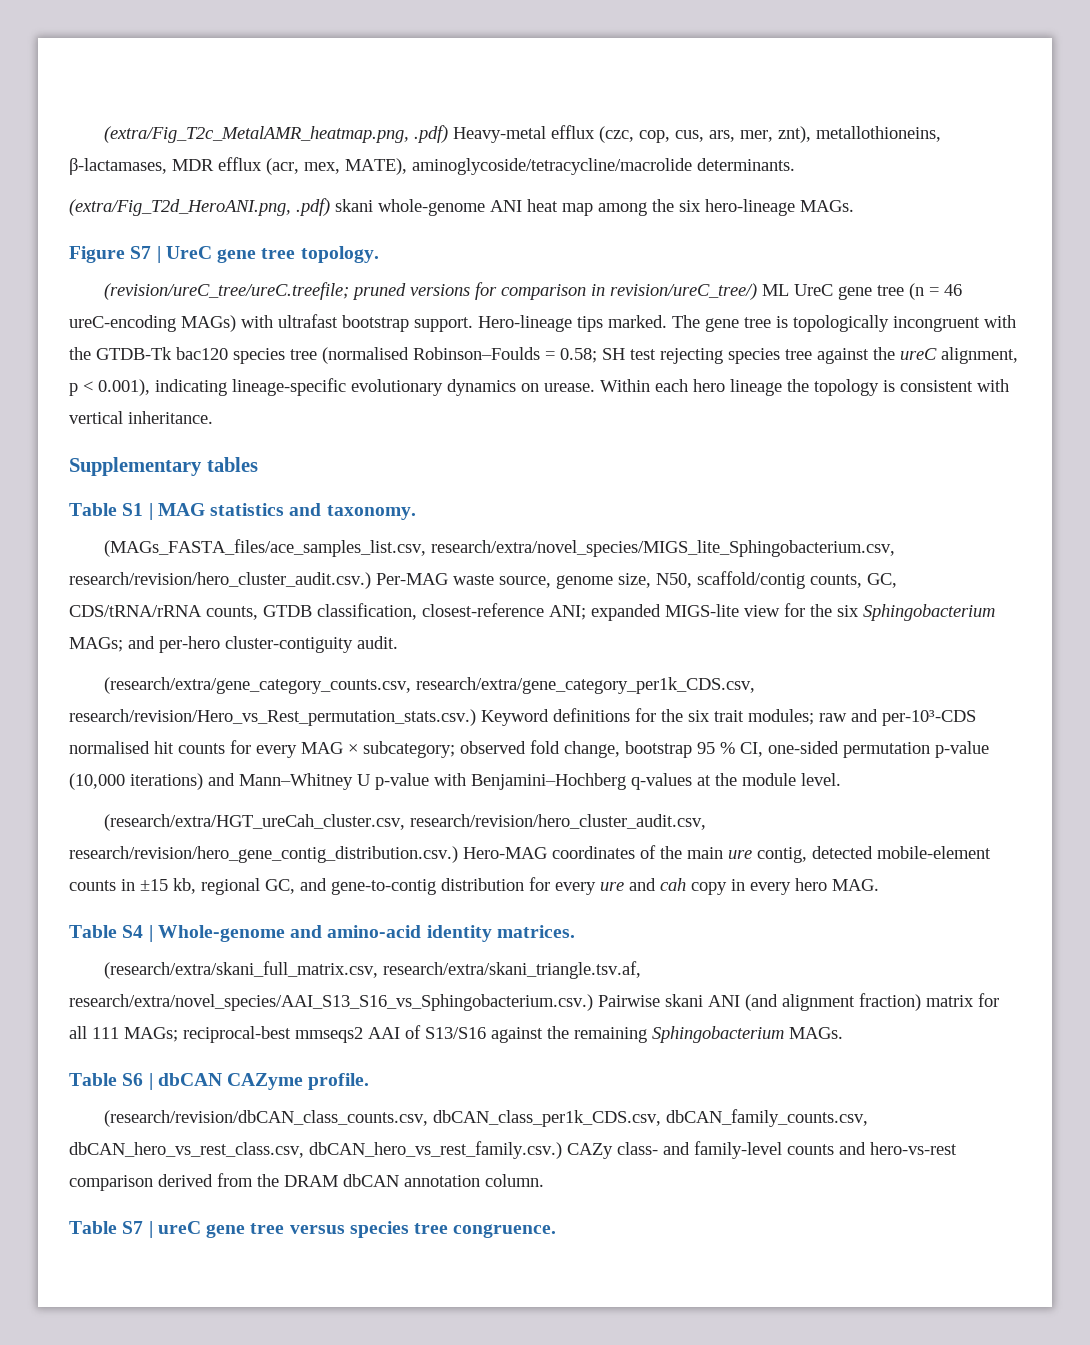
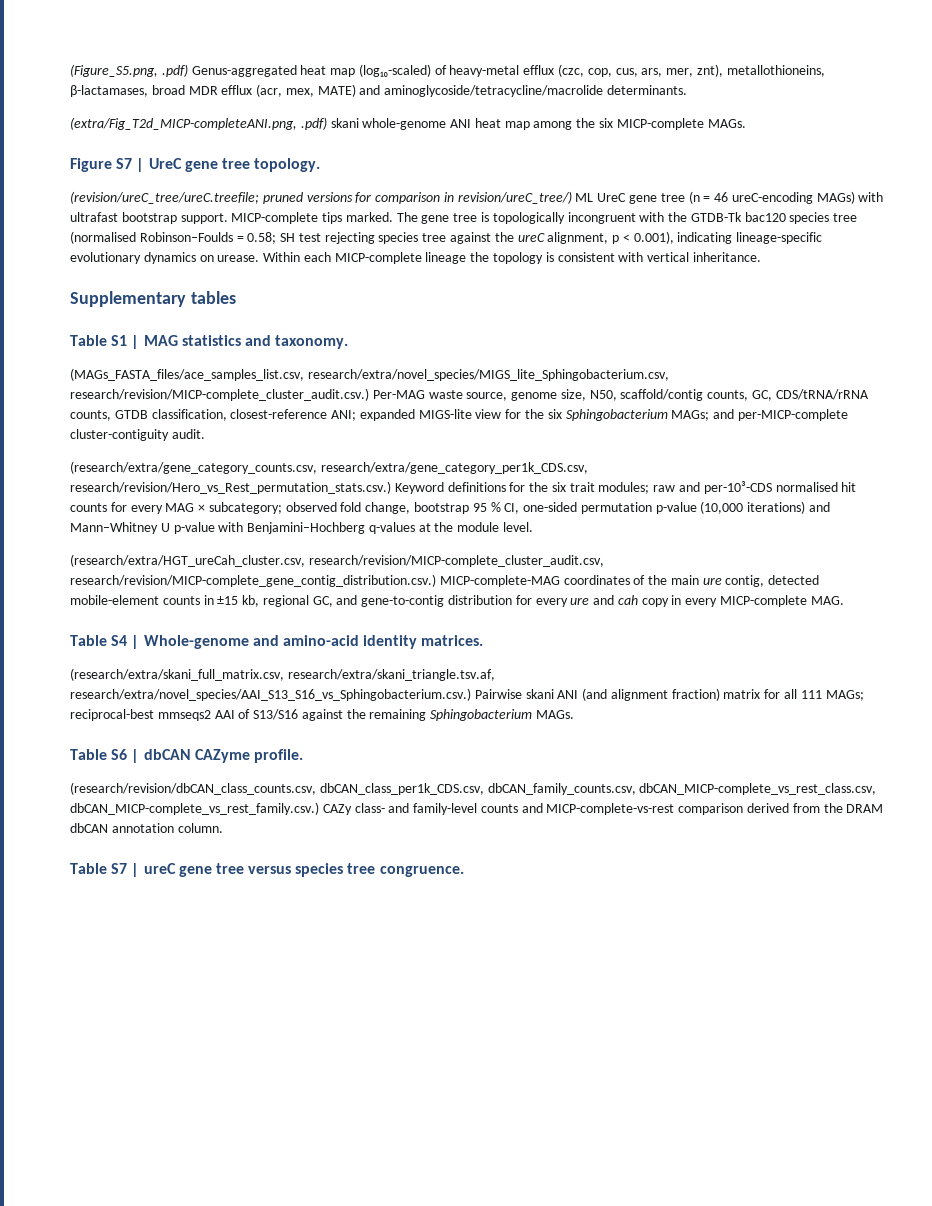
- (extra/Fig_T2c_MetalAMR_heatmap.png, .pdf) Heavy-metal efflux (czc, cop, cus, ars, mer, znt), metallothioneins, β-lactamases, MDR efflux (acr, mex, MATE), aminoglycoside/tetracycline/macrolide determinants.
+ (Figure_S5.png, .pdf) Genus-aggregated heat map (log₁₀-scaled) of heavy-metal efflux (czc, cop, cus, ars, mer, znt), metallothioneins, β-lactamases, broad MDR efflux (acr, mex, MATE) and aminoglycoside/tetracycline/macrolide determinants.
- (extra/Fig_T2d_HeroANI.png, .pdf) skani whole-genome ANI heat map among the six hero-lineage MAGs.
+ (extra/Fig_T2d_MICP-completeANI.png, .pdf) skani whole-genome ANI heat map among the six MICP-complete MAGs.
- Hero-lineage tips marked.
+ MICP-complete tips marked.
- Within each hero lineage the topology is consistent with vertical inheritance.
+ Within each MICP-complete lineage the topology is consistent with vertical inheritance.
- (MAGs_FASTA_files/ace_samples_list.csv, research/extra/novel_species/MIGS_lite_Sphingobacterium.csv, research/revision/hero_cluster_audit.csv.) Per-MAG waste source, genome size, N50, scaffold/contig counts, GC, CDS/tRNA/rRNA counts, GTDB classification, closest-reference ANI; expanded MIGS-lite view for the six Sphingobacterium MAGs; and per-hero cluster-contiguity audit.
+ (MAGs_FASTA_files/ace_samples_list.csv, research/extra/novel_species/MIGS_lite_Sphingobacterium.csv, research/revision/MICP-complete_cluster_audit.csv.) Per-MAG waste source, genome size, N50, scaffold/contig counts, GC, CDS/tRNA/rRNA counts, GTDB classification, closest-reference ANI; expanded MIGS-lite view for the six Sphingobacterium MAGs; and per-MICP-complete cluster-contiguity audit.
- (research/extra/HGT_ureCah_cluster.csv, research/revision/hero_cluster_audit.csv, research/revision/hero_gene_contig_distribution.csv.) Hero-MAG coordinates of the main ure contig, detected mobile-element counts in ±15 kb, regional GC, and gene-to-contig distribution for every ure and cah copy in every hero MAG.
+ (research/extra/HGT_ureCah_cluster.csv, research/revision/MICP-complete_cluster_audit.csv, research/revision/MICP-complete_gene_contig_distribution.csv.) MICP-complete-MAG coordinates of the main ure contig, detected mobile-element counts in ±15 kb, regional GC, and gene-to-contig distribution for every ure and cah copy in every MICP-complete MAG.
- (research/revision/dbCAN_class_counts.csv, dbCAN_class_per1k_CDS.csv, dbCAN_family_counts.csv, dbCAN_hero_vs_rest_class.csv, dbCAN_hero_vs_rest_family.csv.) CAZy class- and family-level counts and hero-vs-rest comparison derived from the DRAM dbCAN annotation column.
+ (research/revision/dbCAN_class_counts.csv, dbCAN_class_per1k_CDS.csv, dbCAN_family_counts.csv, dbCAN_MICP-complete_vs_rest_class.csv, dbCAN_MICP-complete_vs_rest_family.csv.) CAZy class- and family-level counts and MICP-complete-vs-rest comparison derived from the DRAM dbCAN annotation column.

